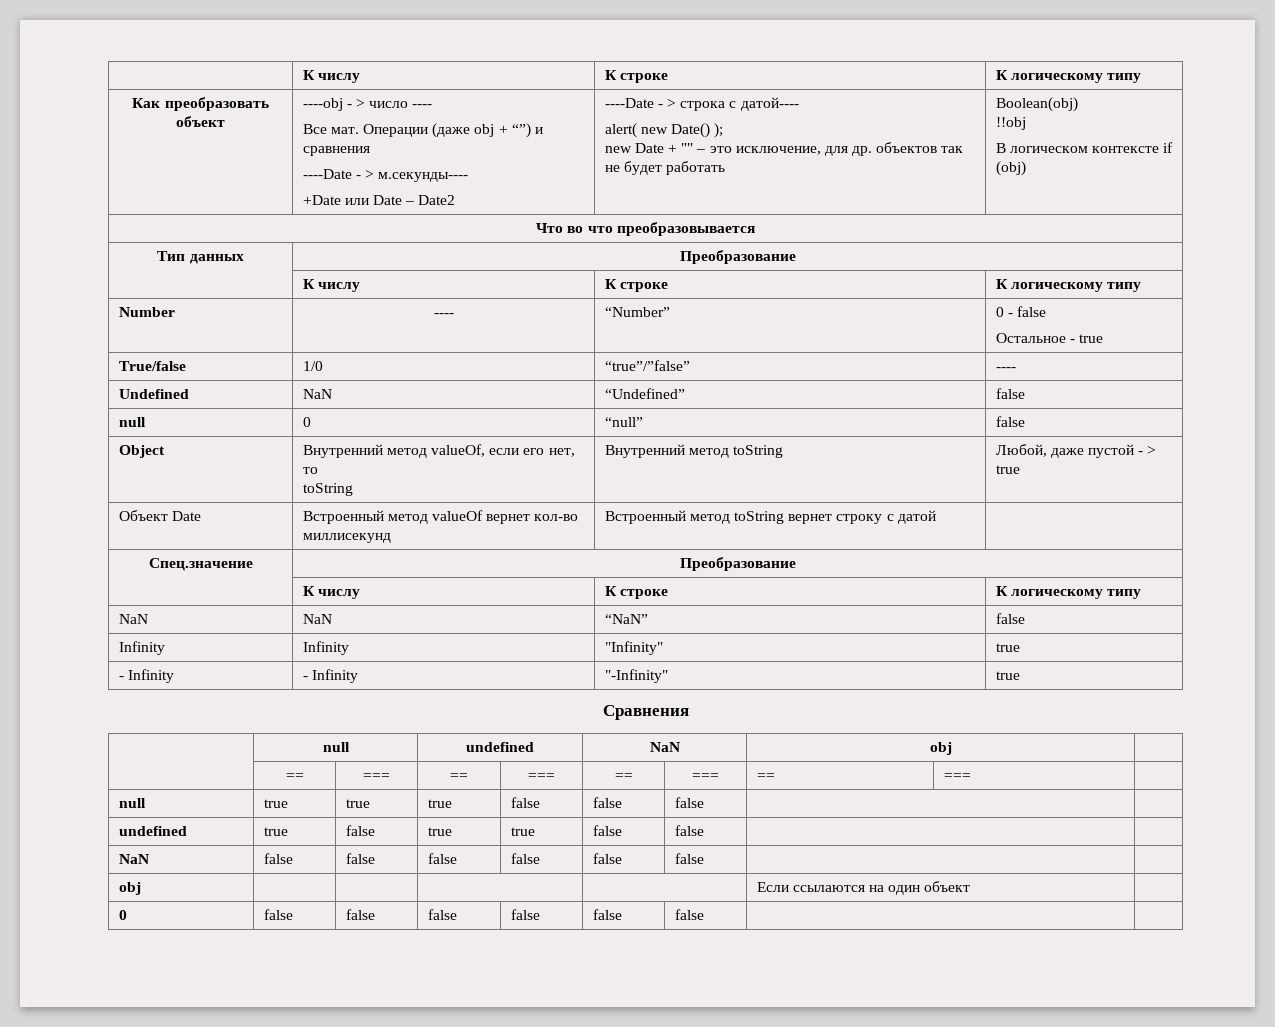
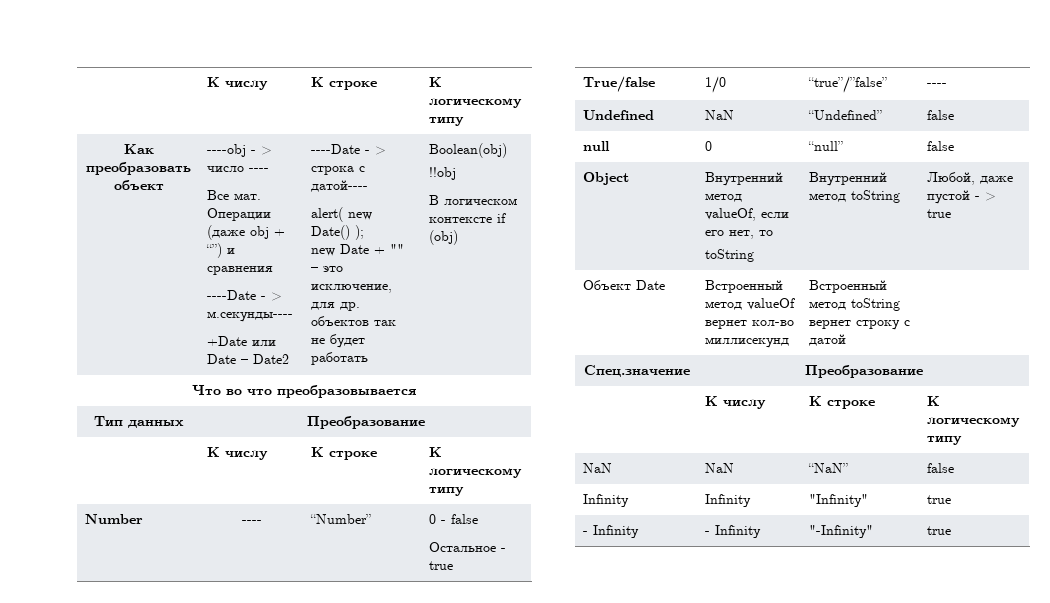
- Сравнения
- | null | undefined | NaN | obj |
- | == | === | == | === | == | === | == | === |
- null | true | true | true | false | false | false | |
- undefined | true | false | true | true | false | false | |
- NaN | false | false | false | false | false | false | |
- obj | | | | | Если ссылаются на один объект |
- 0 | false | false | false | false | false | false | |

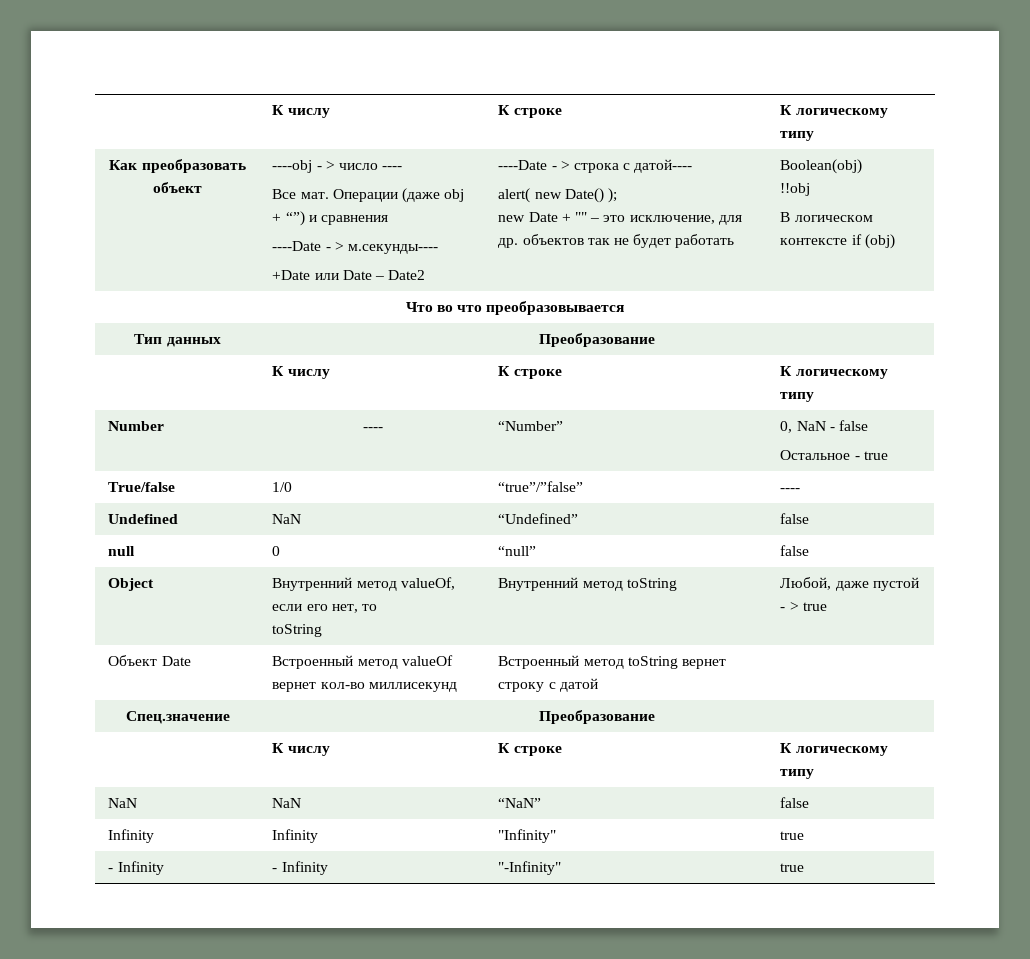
- Number | ---- | “Number” | 0 - false
+ Number | ---- | “Number” | 0, NaN - false

